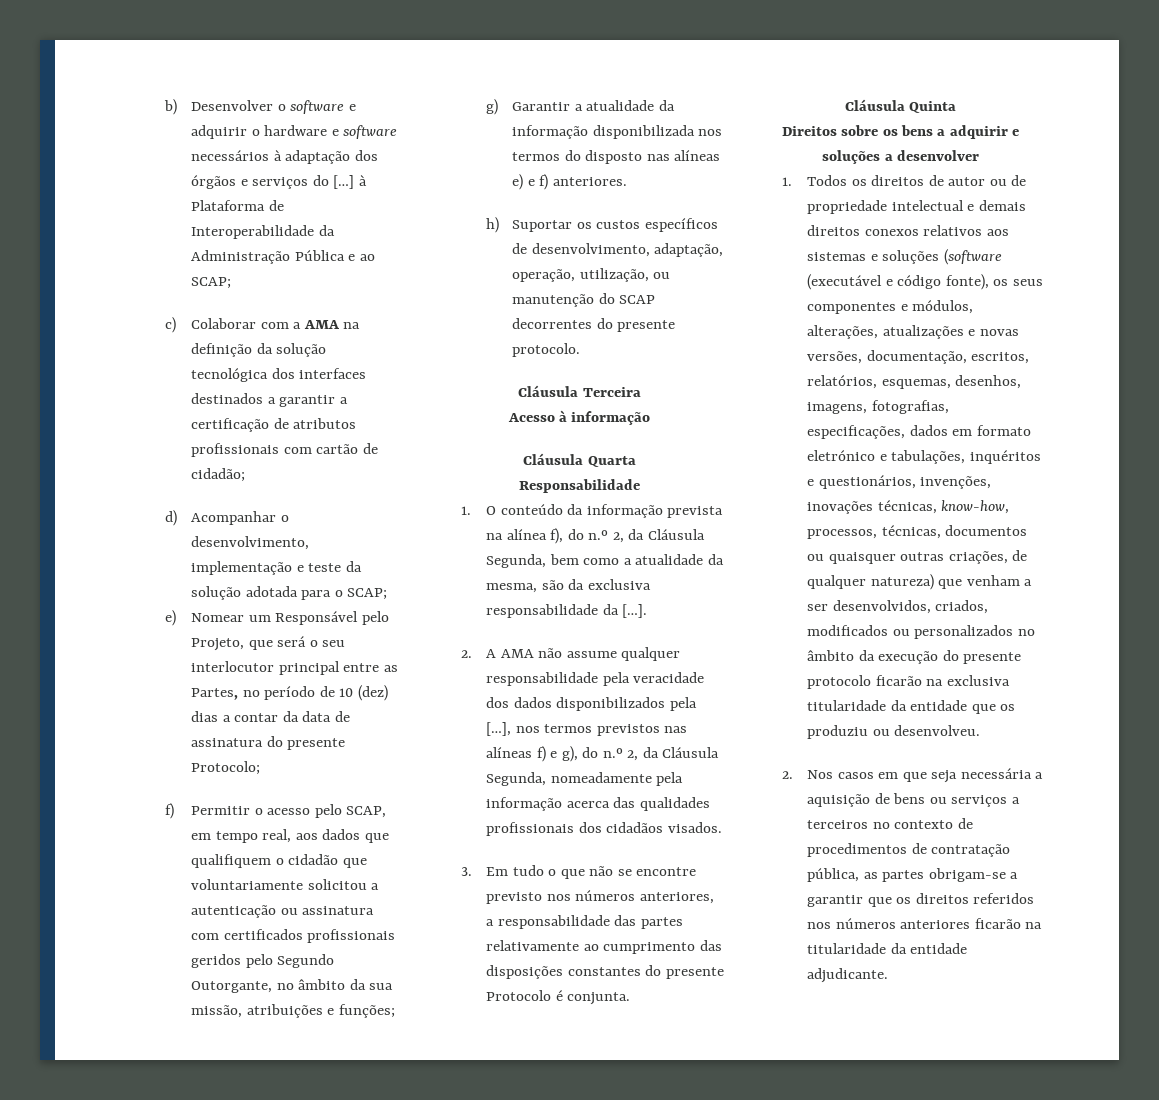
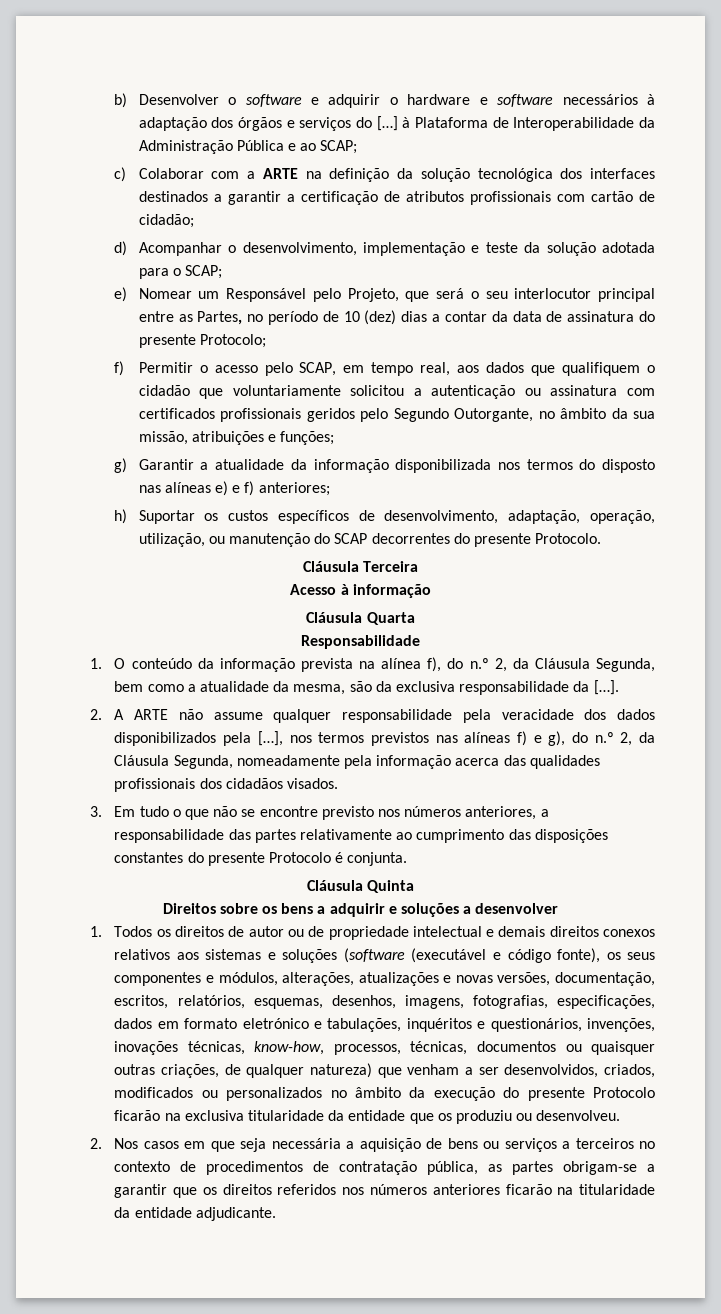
- c) Colaborar com a AMA na definição da solução tecnológica dos interfaces destinados a garantir a certificação de atributos profissionais com cartão de cidadão;
+ c) Colaborar com a ARTE na definição da solução tecnológica dos interfaces destinados a garantir a certificação de atributos profissionais com cartão de cidadão;
- g) Garantir a atualidade da informação disponibilizada nos termos do disposto nas alíneas e) e f) anteriores.
+ g) Garantir a atualidade da informação disponibilizada nos termos do disposto nas alíneas e) e f) anteriores;
- h) Suportar os custos específicos de desenvolvimento, adaptação, operação, utilização, ou manutenção do SCAP decorrentes do presente protocolo.
+ h) Suportar os custos específicos de desenvolvimento, adaptação, operação, utilização, ou manutenção do SCAP decorrentes do presente Protocolo.
- 2. A AMA não assume qualquer responsabilidade pela veracidade dos dados disponibilizados pela […], nos termos previstos nas alíneas f) e g), do n.º 2, da Cláusula Segunda, nomeadamente pela informação acerca das qualidades profissionais dos cidadãos visados.
+ 2. A ARTE não assume qualquer responsabilidade pela veracidade dos dados disponibilizados pela […], nos termos previstos nas alíneas f) e g), do n.º 2, da Cláusula Segunda, nomeadamente pela informação acerca das qualidades profissionais dos cidadãos visados.
- 1. Todos os direitos de autor ou de propriedade intelectual e demais direitos conexos relativos aos sistemas e soluções (software (executável e código fonte), os seus componentes e módulos, alterações, atualizações e novas versões, documentação, escritos, relatórios, esquemas, desenhos, imagens, fotografias, especificações, dados em formato eletrónico e tabulações, inquéritos e questionários, invenções, inovações técnicas, know-how, processos, técnicas, documentos ou quaisquer outras criações, de qualquer natureza) que venham a ser desenvolvidos, criados, modificados ou personalizados no âmbito da execução do presente protocolo ficarão na exclusiva titularidade da entidade que os produziu ou desenvolveu.
+ 1. Todos os direitos de autor ou de propriedade intelectual e demais direitos conexos relativos aos sistemas e soluções (software (executável e código fonte), os seus componentes e módulos, alterações, atualizações e novas versões, documentação, escritos, relatórios, esquemas, desenhos, imagens, fotografias, especificações, dados em formato eletrónico e tabulações, inquéritos e questionários, invenções, inovações técnicas, know-how, processos, técnicas, documentos ou quaisquer outras criações, de qualquer natureza) que venham a ser desenvolvidos, criados, modificados ou personalizados no âmbito da execução do presente Protocolo ficarão na exclusiva titularidade da entidade que os produziu ou desenvolveu.

